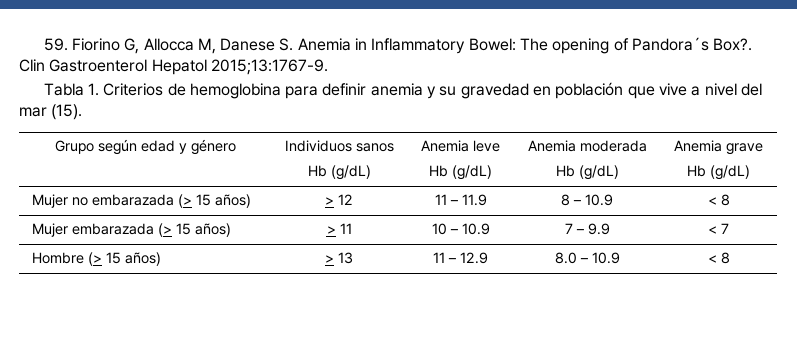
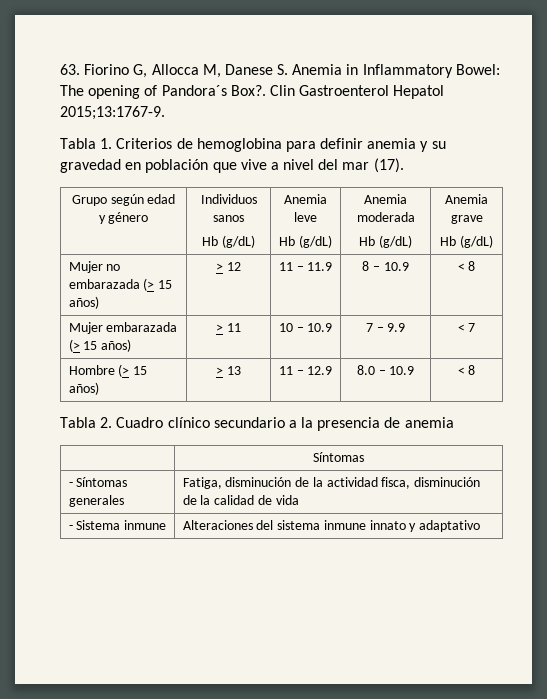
- 59. Fiorino G, Allocca M, Danese S. Anemia in Inflammatory Bowel: The opening of Pandora´s Box?.
+ 63. Fiorino G, Allocca M, Danese S. Anemia in Inflammatory Bowel: The opening of Pandora´s Box?.
- Tabla 1. Criterios de hemoglobina para definir anemia y su gravedad en población que vive a nivel del mar (15).
+ Tabla 1. Criterios de hemoglobina para definir anemia y su gravedad en población que vive a nivel del mar (17).
+ Tabla 2. Cuadro clínico secundario a la presencia de anemia
+ | Síntomas
+ - Síntomas generales | Fatiga, disminución de la actividad fisca, disminución de la calidad de vida
+ - Sistema inmune | Alteraciones del sistema inmune innato y adaptativo

